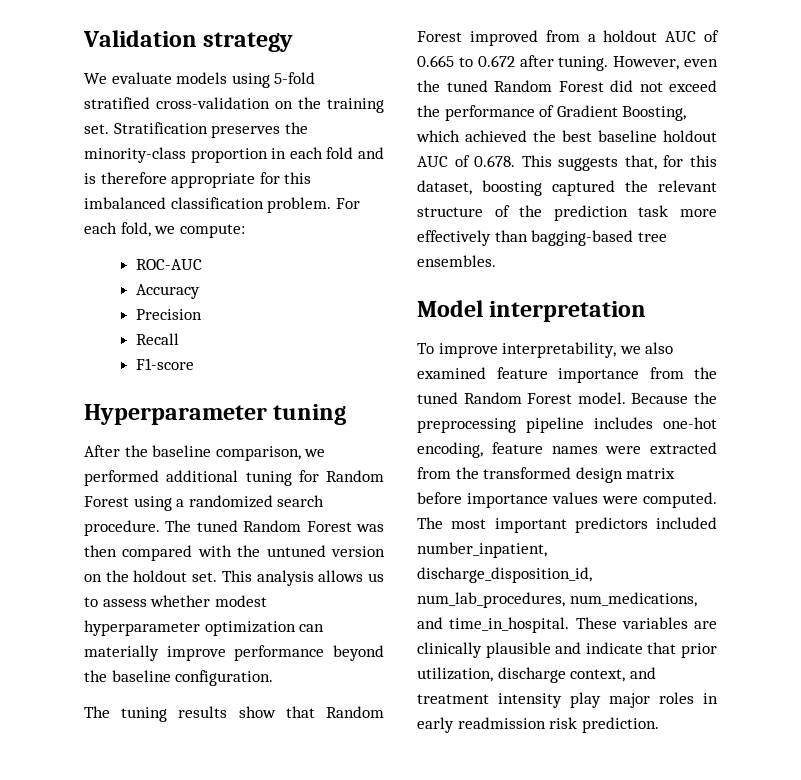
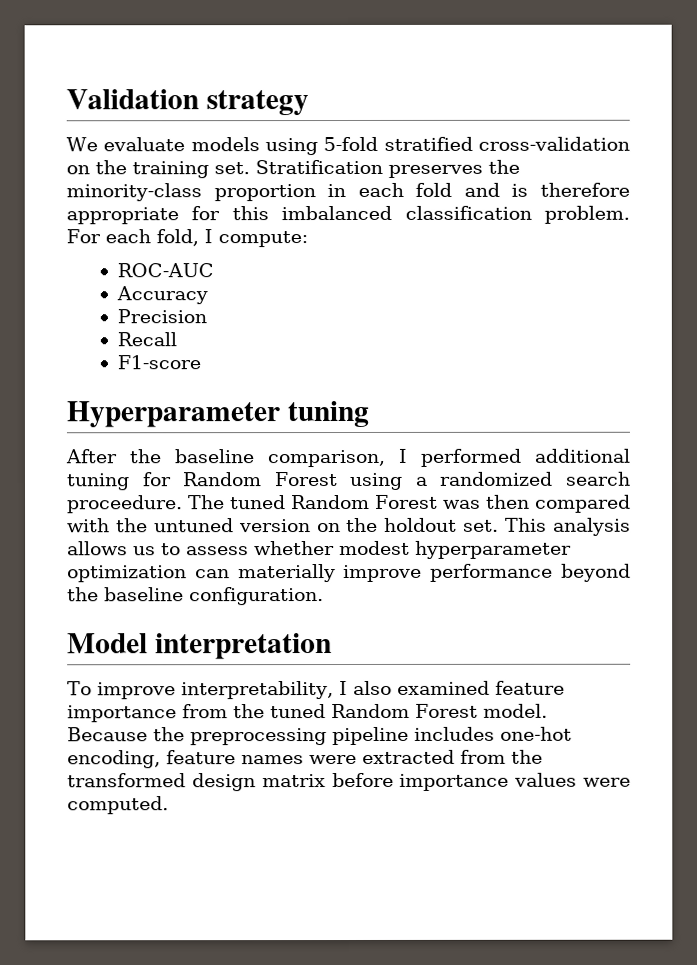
- For each fold, we compute:
+ For each fold, I compute:
- After the baseline comparison, we performed additional tuning for Random Forest using a randomized search procedure.
+ After the baseline comparison, I performed additional tuning for Random Forest using a randomized search proceedure.
- The tuning results show that Random Forest improved from a holdout AUC of 0.665 to 0.672 after tuning. However, even the tuned Random Forest did not exceed the performance of Gradient Boosting, which achieved the best baseline holdout AUC of 0.678. This suggests that, for this dataset, boosting captured the relevant structure of the prediction task more effectively than bagging-based tree ensembles.
- To improve interpretability, we also examined feature importance from the tuned Random Forest model.
+ To improve interpretability, I also examined feature importance from the tuned Random Forest model.
- The most important predictors included number_inpatient, discharge_disposition_id, num_lab_procedures, num_medications, and time_in_hospital. These variables are clinically plausible and indicate that prior utilization, discharge context, and treatment intensity play major roles in early readmission risk prediction.

